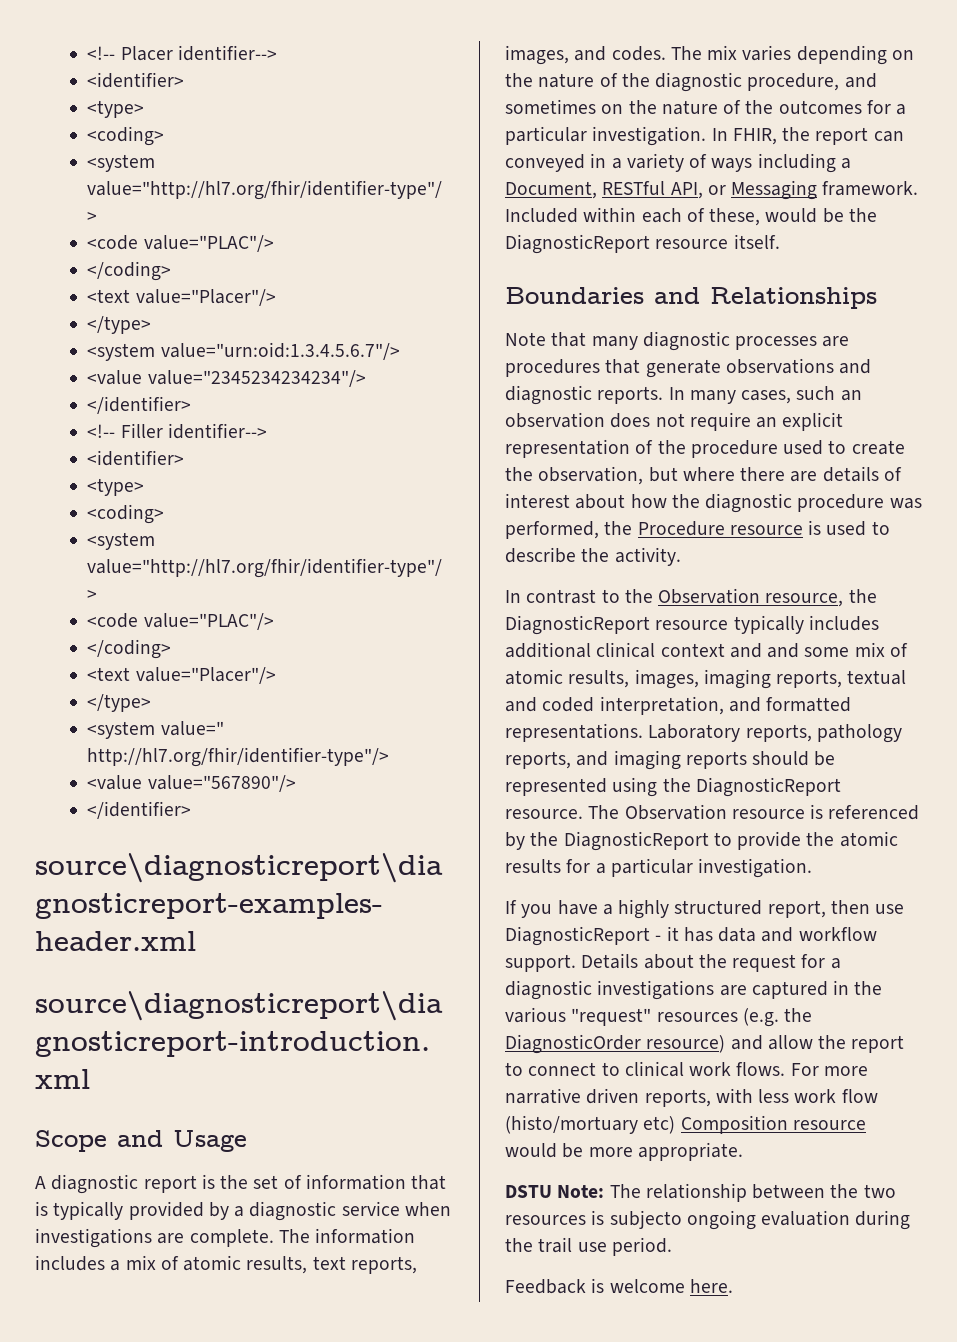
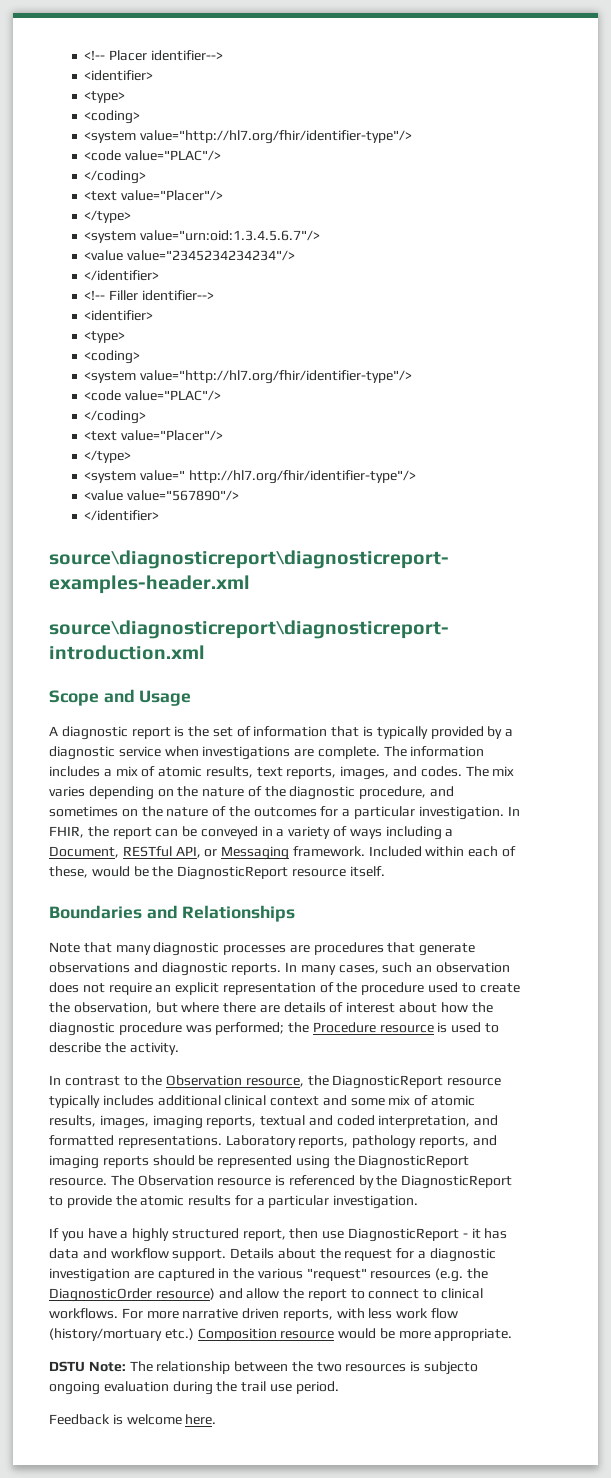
- In FHIR, the report can conveyed in a variety of ways including a Document, RESTful API, or Messaging framework.
+ In FHIR, the report can be conveyed in a variety of ways including a Document, RESTful API, or Messaging framework.
- In many cases, such an observation does not require an explicit representation of the procedure used to create the observation, but where there are details of interest about how the diagnostic procedure was performed, the Procedure resource is used to describe the activity.
+ In many cases, such an observation does not require an explicit representation of the procedure used to create the observation, but where there are details of interest about how the diagnostic procedure was performed; the Procedure resource is used to describe the activity.
- In contrast to the Observation resource, the DiagnosticReport resource typically includes additional clinical context and and some mix of atomic results, images, imaging reports, textual and coded interpretation, and formatted representations.
+ In contrast to the Observation resource, the DiagnosticReport resource typically includes additional clinical context and some mix of atomic results, images, imaging reports, textual and coded interpretation, and formatted representations.
- Details about the request for a diagnostic investigations are captured in the various "request" resources (e.g. the DiagnosticOrder resource) and allow the report to connect to clinical work flows.
+ Details about the request for a diagnostic investigation are captured in the various "request" resources (e.g. the DiagnosticOrder resource) and allow the report to connect to clinical workflows.
- For more narrative driven reports, with less work flow (histo/mortuary etc) Composition resource would be more appropriate.
+ For more narrative driven reports, with less work flow (history/mortuary etc.) Composition resource would be more appropriate.

